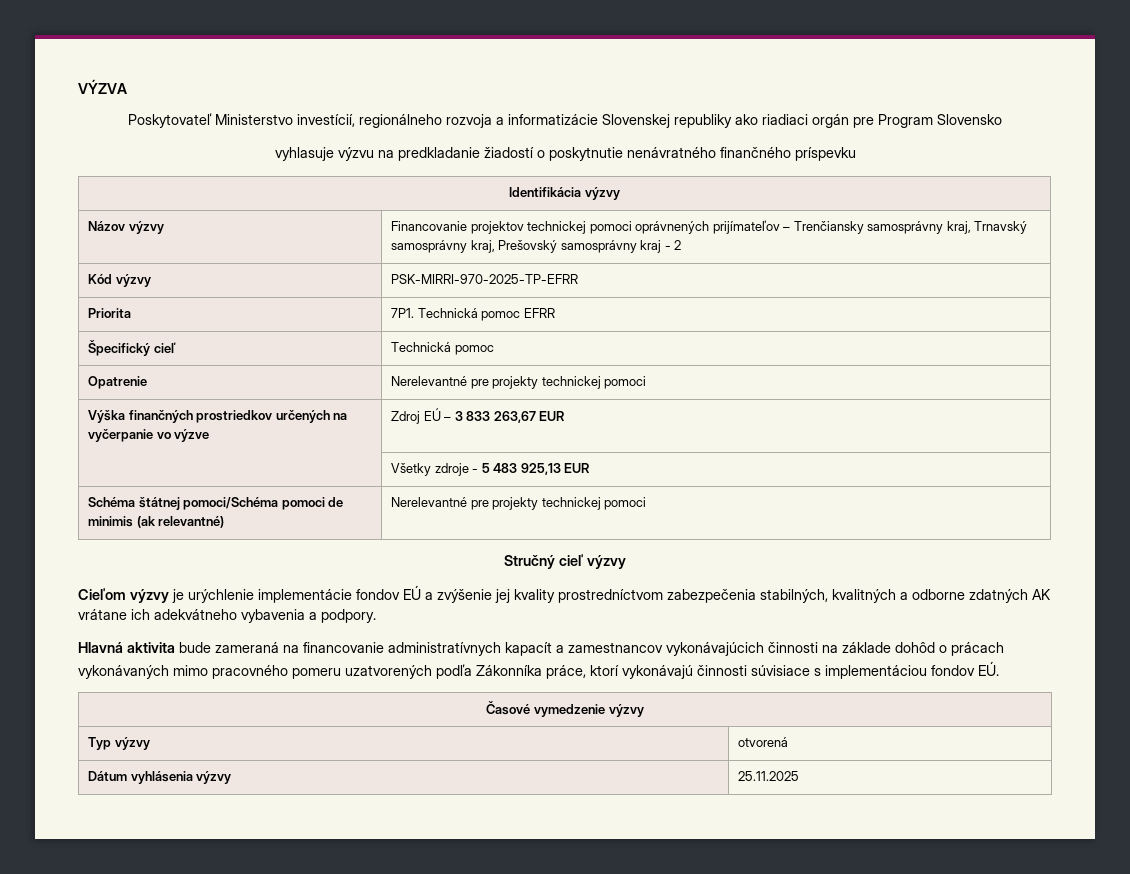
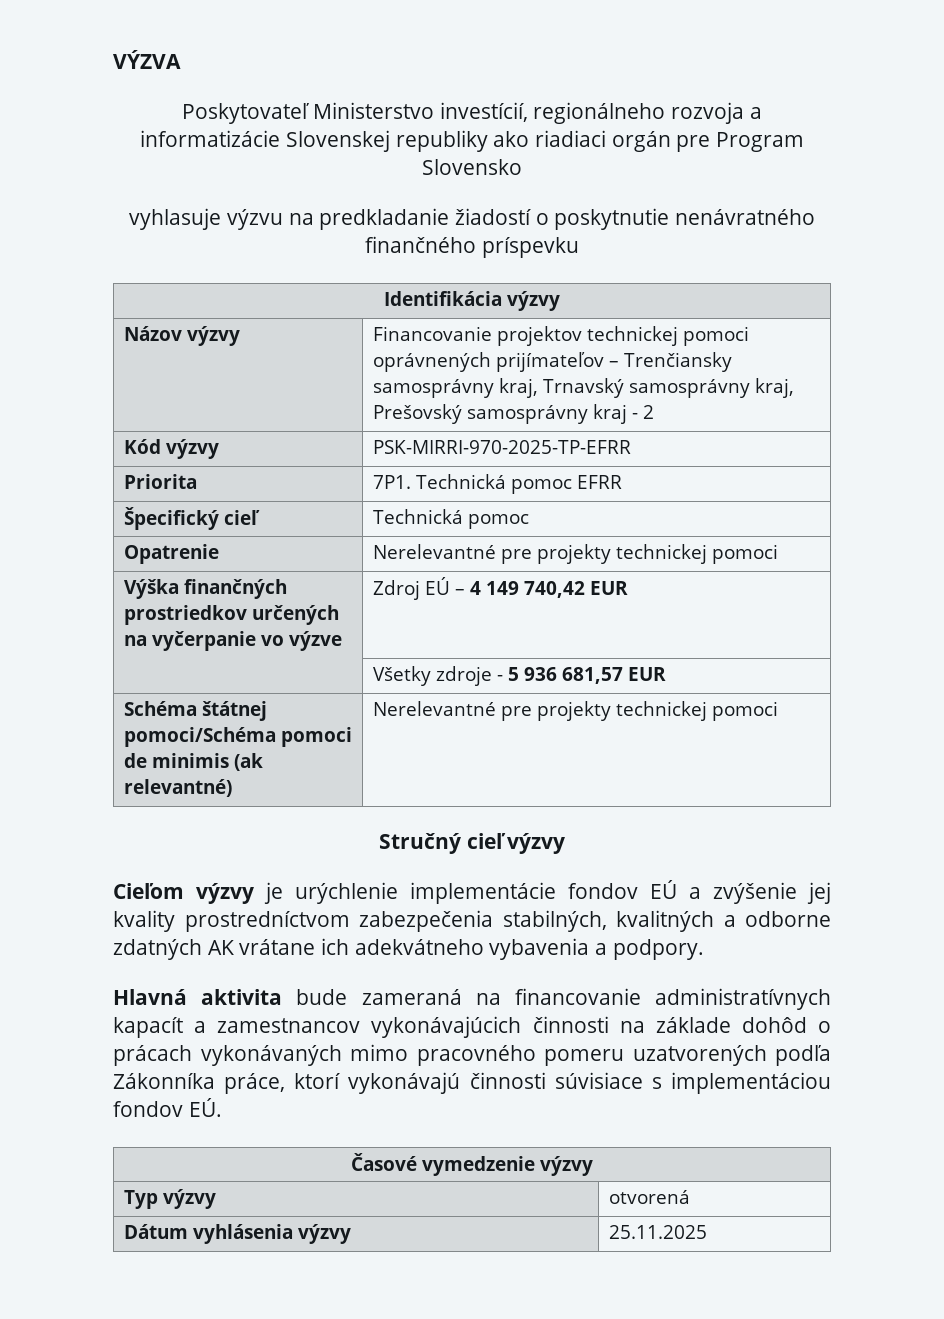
- Výška finančných prostriedkov určených na vyčerpanie vo výzve | Zdroj EÚ – 3 833 263,67 EUR
+ Výška finančných prostriedkov určených na vyčerpanie vo výzve | Zdroj EÚ – 4 149 740,42 EUR
- | Všetky zdroje - 5 483 925,13 EUR
+ | Všetky zdroje - 5 936 681,57 EUR

